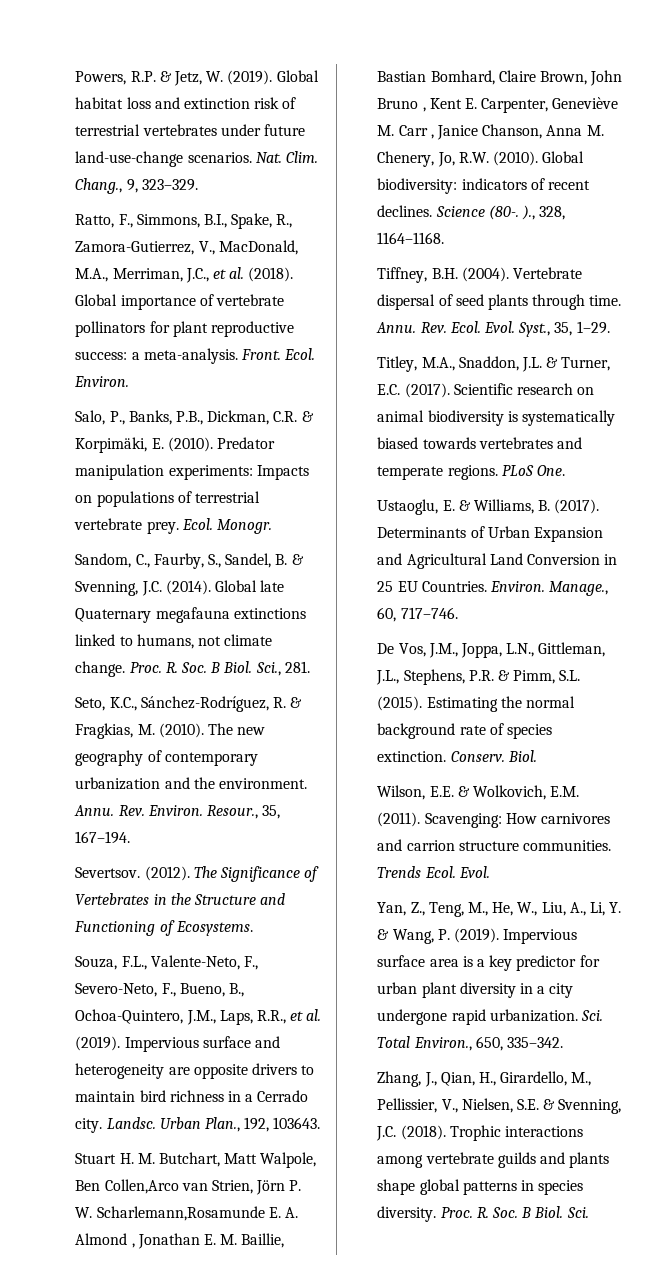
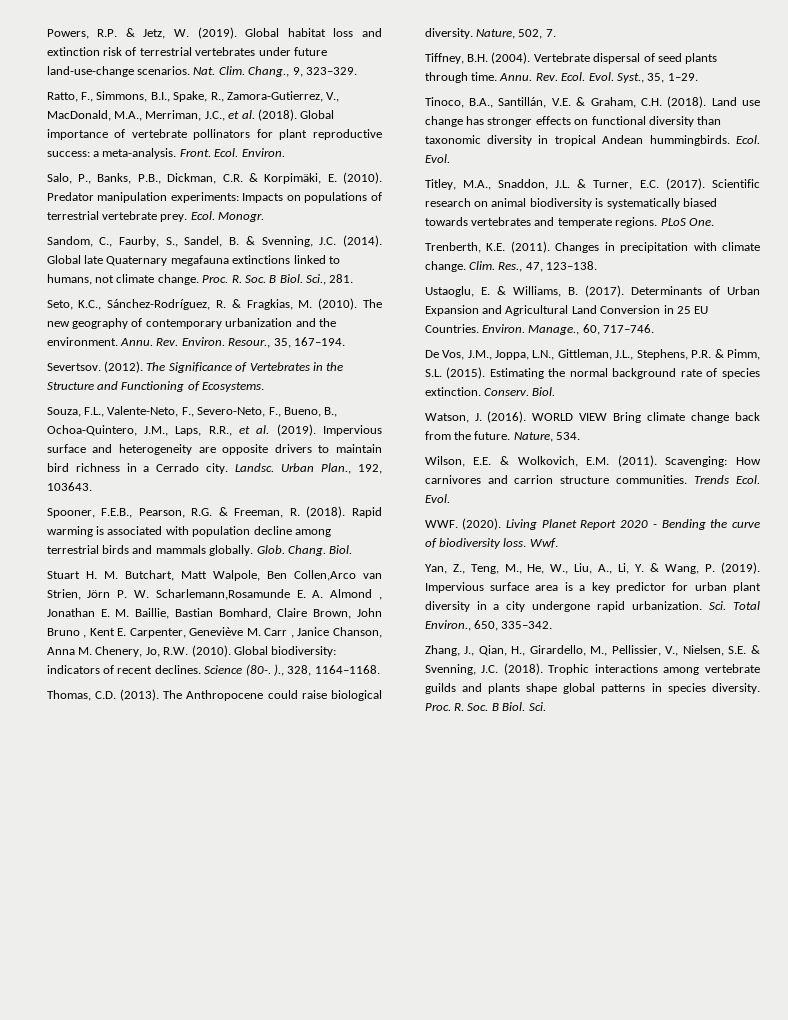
+ Spooner, F.E.B., Pearson, R.G. & Freeman, R. (2018). Rapid warming is associated with population decline among terrestrial birds and mammals globally. Glob. Chang. Biol.
+ Thomas, C.D. (2013). The Anthropocene could raise biological diversity. Nature, 502, 7.
+ Tinoco, B.A., Santillán, V.E. & Graham, C.H. (2018). Land use change has stronger effects on functional diversity than taxonomic diversity in tropical Andean hummingbirds. Ecol. Evol.
+ Trenberth, K.E. (2011). Changes in precipitation with climate change. Clim. Res., 47, 123–138.
+ Watson, J. (2016). WORLD VIEW Bring climate change back from the future. Nature, 534.
+ WWF. (2020). Living Planet Report 2020 - Bending the curve of biodiversity loss. Wwf.

